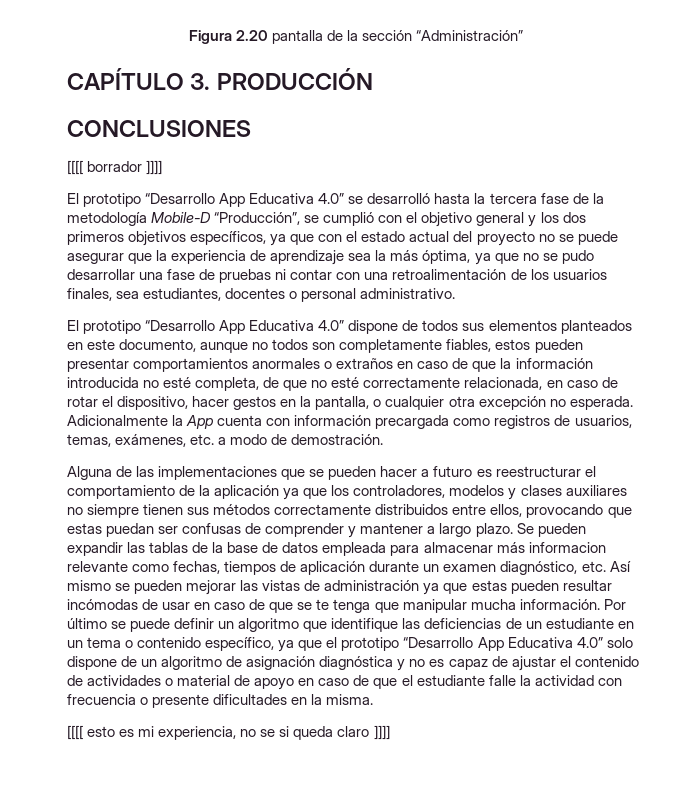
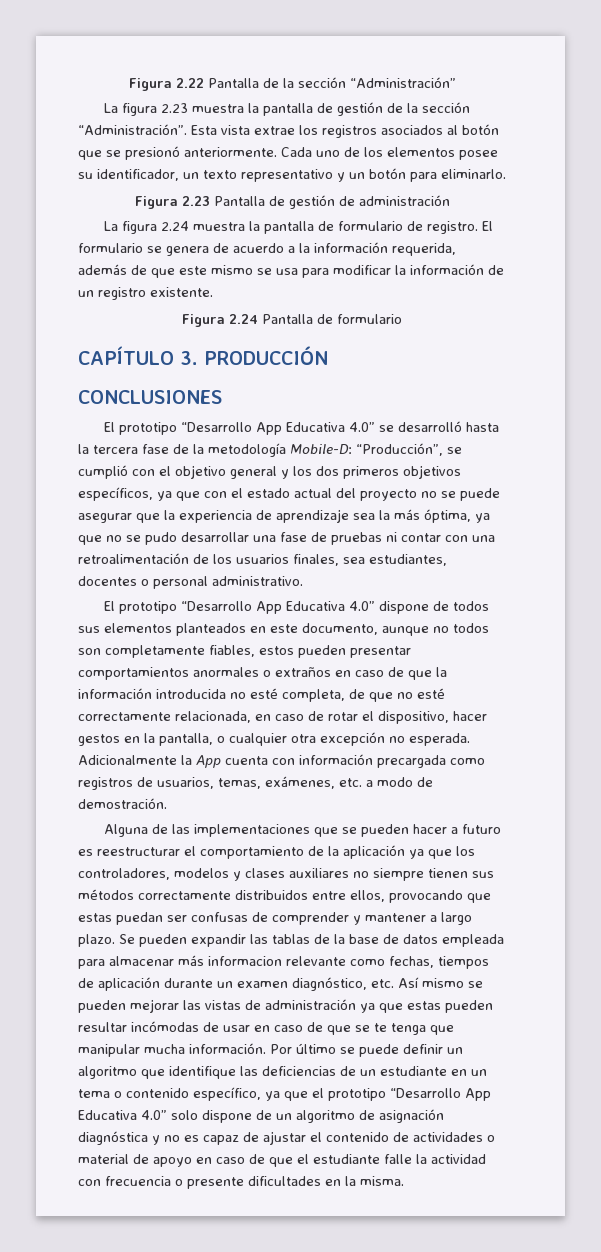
- Figura 2.20 pantalla de la sección “Administración”
+ Figura 2.22 Pantalla de la sección “Administración”
+ La figura 2.23 muestra la pantalla de gestión de la sección “Administración”. Esta vista extrae los registros asociados al botón que se presionó anteriormente. Cada uno de los elementos posee su identificador, un texto representativo y un botón para eliminarlo.
+ Figura 2.23 Pantalla de gestión de administración
+ La figura 2.24 muestra la pantalla de formulario de registro. El formulario se genera de acuerdo a la información requerida, además de que este mismo se usa para modificar la información de un registro existente.
+ Figura 2.24 Pantalla de formulario
- [[[[ borrador ]]]]
- El prototipo “Desarrollo App Educativa 4.0” se desarrolló hasta la tercera fase de la metodología Mobile-D “Producción”, se cumplió con el objetivo general y los dos primeros objetivos específicos, ya que con el estado actual del proyecto no se puede asegurar que la experiencia de aprendizaje sea la más óptima, ya que no se pudo desarrollar una fase de pruebas ni contar con una retroalimentación de los usuarios finales, sea estudiantes, docentes o personal administrativo.
+ El prototipo “Desarrollo App Educativa 4.0” se desarrolló hasta la tercera fase de la metodología Mobile-D: “Producción”, se cumplió con el objetivo general y los dos primeros objetivos específicos, ya que con el estado actual del proyecto no se puede asegurar que la experiencia de aprendizaje sea la más óptima, ya que no se pudo desarrollar una fase de pruebas ni contar con una retroalimentación de los usuarios finales, sea estudiantes, docentes o personal administrativo.
- [[[[ esto es mi experiencia, no se si queda claro ]]]]

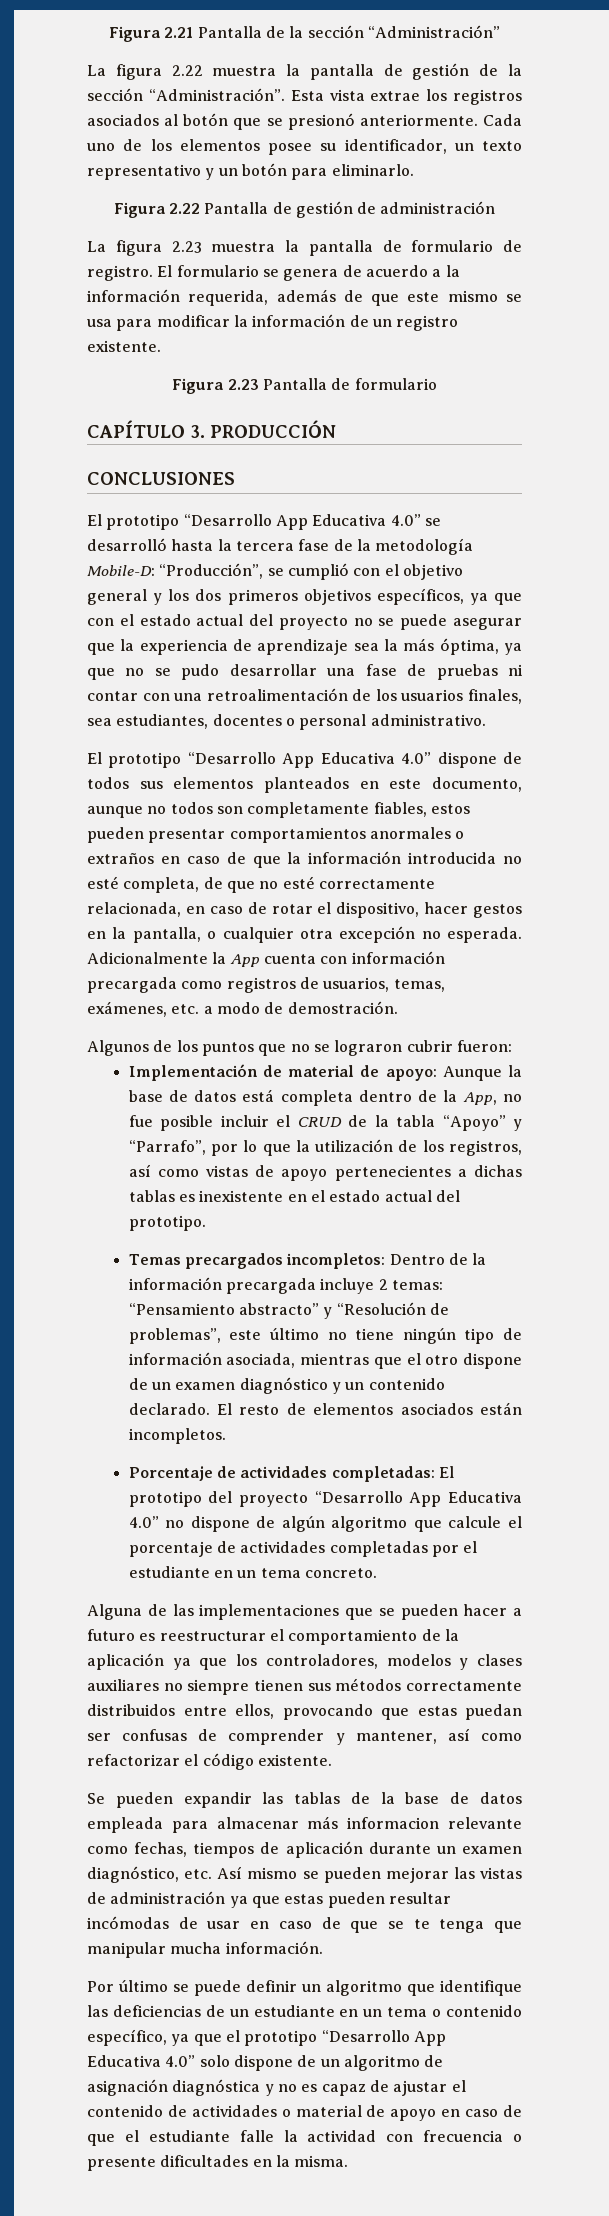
- Figura 2.22 Pantalla de la sección “Administración”
+ Figura 2.21 Pantalla de la sección “Administración”
- La figura 2.23 muestra la pantalla de gestión de la sección “Administración”.
+ La figura 2.22 muestra la pantalla de gestión de la sección “Administración”.
- Figura 2.23 Pantalla de gestión de administración
+ Figura 2.22 Pantalla de gestión de administración
- La figura 2.24 muestra la pantalla de formulario de registro.
+ La figura 2.23 muestra la pantalla de formulario de registro.
- Figura 2.24 Pantalla de formulario
+ Figura 2.23 Pantalla de formulario
+ Algunos de los puntos que no se lograron cubrir fueron:
+ Implementación de material de apoyo: Aunque la base de datos está completa dentro de la App, no fue posible incluir el CRUD de la tabla “Apoyo” y “Parrafo”, por lo que la utilización de los registros, así como vistas de apoyo pertenecientes a dichas tablas es inexistente en el estado actual del prototipo.
+ Temas precargados incompletos: Dentro de la información precargada incluye 2 temas: “Pensamiento abstracto” y “Resolución de problemas”, este último no tiene ningún tipo de información asociada, mientras que el otro dispone de un examen diagnóstico y un contenido declarado. El resto de elementos asociados están incompletos.
+ Porcentaje de actividades completadas: El prototipo del proyecto “Desarrollo App Educativa 4.0” no dispone de algún algoritmo que calcule el porcentaje de actividades completadas por el estudiante en un tema concreto.
- Alguna de las implementaciones que se pueden hacer a futuro es reestructurar el comportamiento de la aplicación ya que los controladores, modelos y clases auxiliares no siempre tienen sus métodos correctamente distribuidos entre ellos, provocando que estas puedan ser confusas de comprender y mantener a largo plazo. Se pueden expandir las tablas de la base de datos empleada para almacenar más informacion relevante como fechas, tiempos de aplicación durante un examen diagnóstico, etc. Así mismo se pueden mejorar las vistas de administración ya que estas pueden resultar incómodas de usar en caso de que se te tenga que manipular mucha información. Por último se puede definir un algoritmo que identifique las deficiencias de un estudiante en un tema o contenido específico, ya que el prototipo “Desarrollo App Educativa 4.0” solo dispone de un algoritmo de asignación diagnóstica y no es capaz de ajustar el contenido de actividades o material de apoyo en caso de que el estudiante falle la actividad con frecuencia o presente dificultades en la misma.
+ Alguna de las implementaciones que se pueden hacer a futuro es reestructurar el comportamiento de la aplicación ya que los controladores, modelos y clases auxiliares no siempre tienen sus métodos correctamente distribuidos entre ellos, provocando que estas puedan ser confusas de comprender y mantener, así como refactorizar el código existente.
+ Se pueden expandir las tablas de la base de datos empleada para almacenar más informacion relevante como fechas, tiempos de aplicación durante un examen diagnóstico, etc. Así mismo se pueden mejorar las vistas de administración ya que estas pueden resultar incómodas de usar en caso de que se te tenga que manipular mucha información.
+ Por último se puede definir un algoritmo que identifique las deficiencias de un estudiante en un tema o contenido específico, ya que el prototipo “Desarrollo App Educativa 4.0” solo dispone de un algoritmo de asignación diagnóstica y no es capaz de ajustar el contenido de actividades o material de apoyo en caso de que el estudiante falle la actividad con frecuencia o presente dificultades en la misma.

